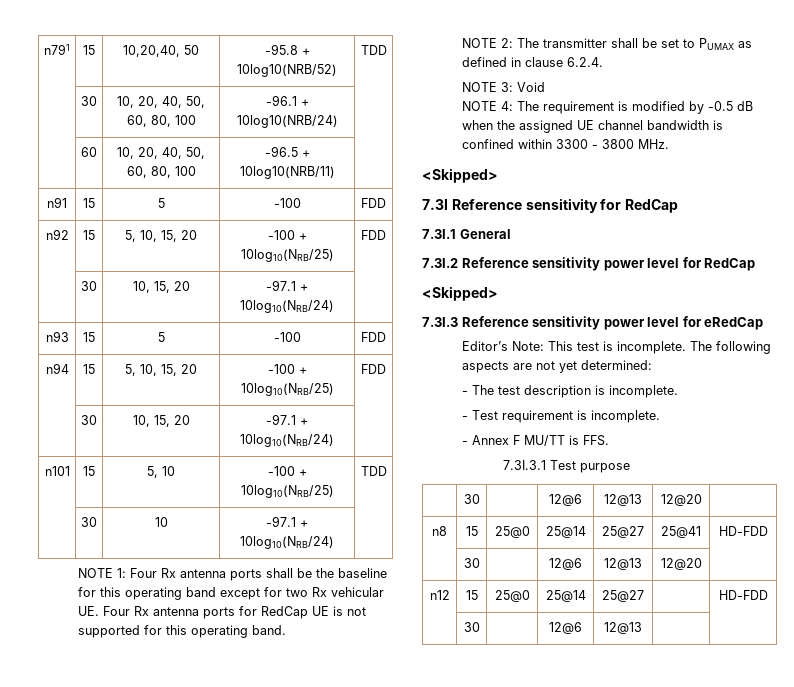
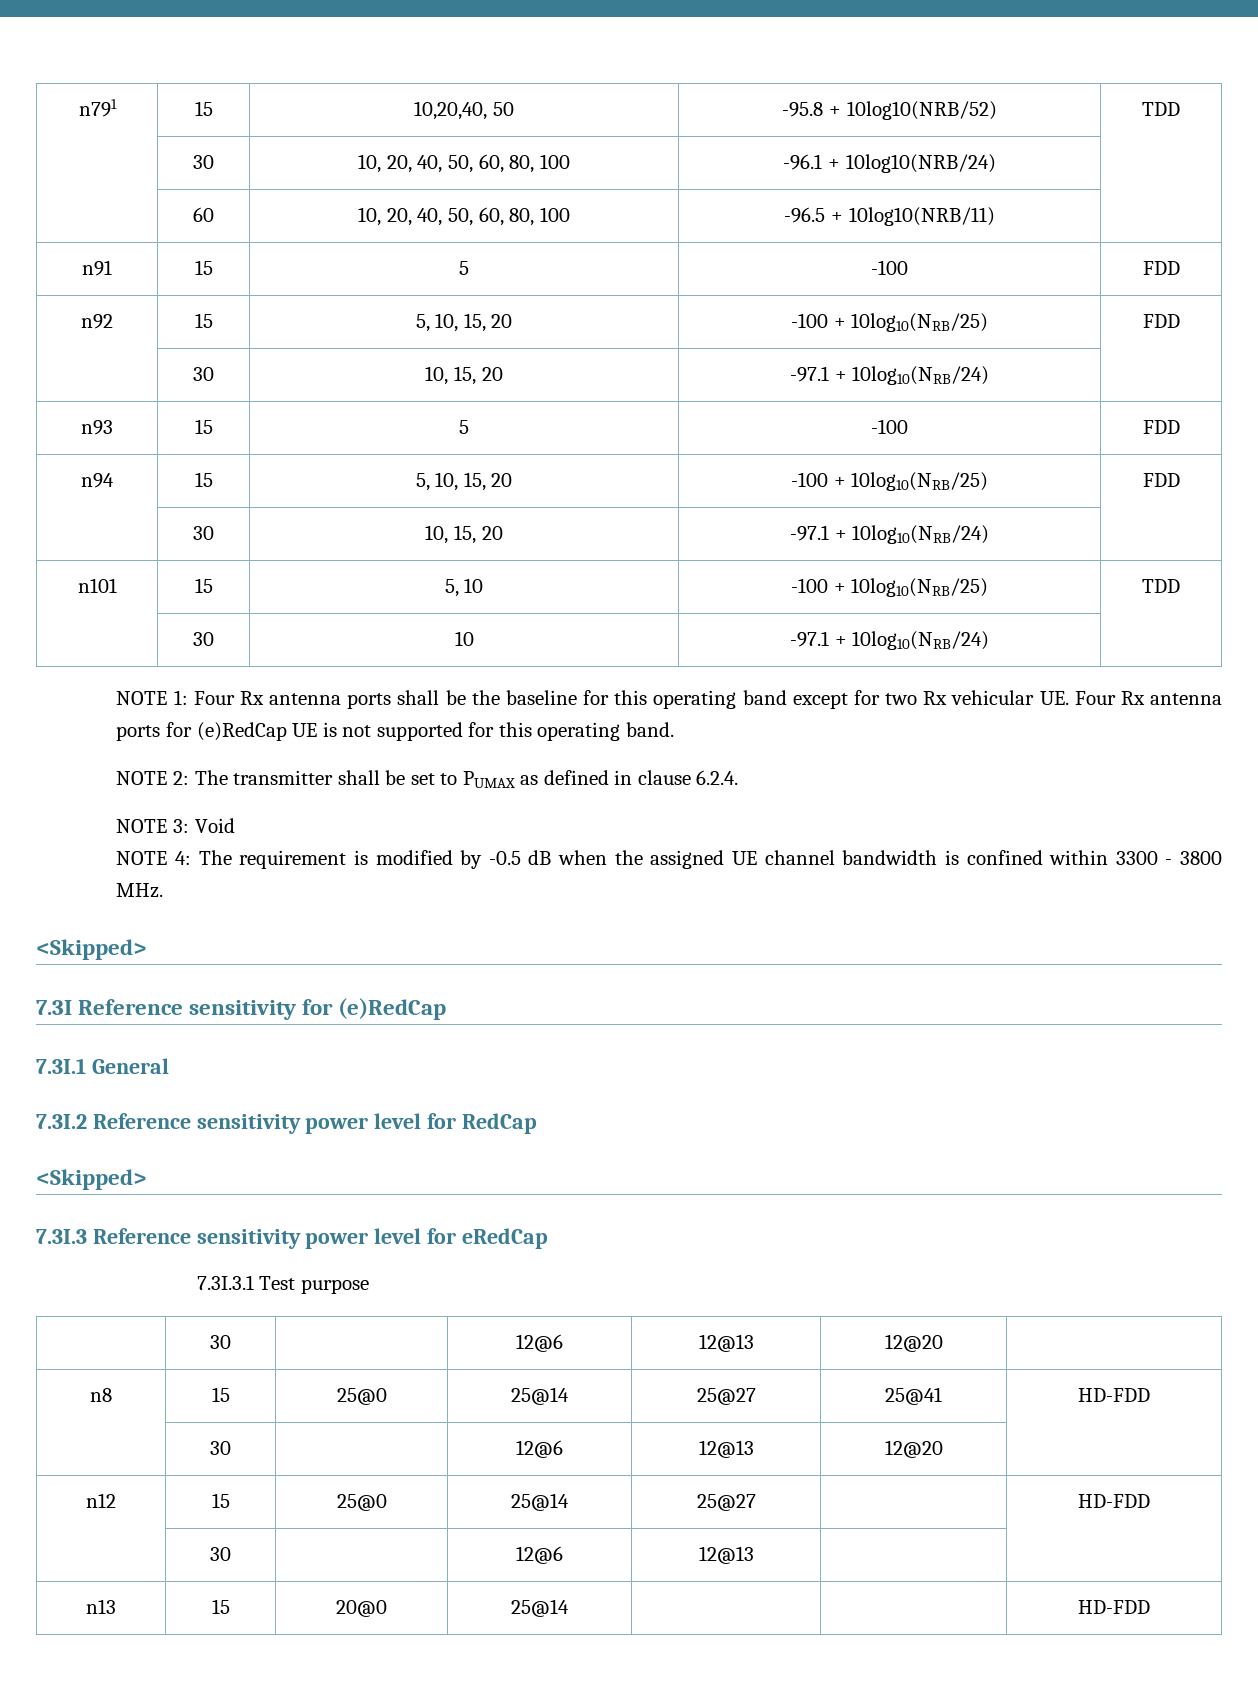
- NOTE 1: Four Rx antenna ports shall be the baseline for this operating band except for two Rx vehicular UE. Four Rx antenna ports for RedCap UE is not supported for this operating band.
+ NOTE 1: Four Rx antenna ports shall be the baseline for this operating band except for two Rx vehicular UE. Four Rx antenna ports for (e)RedCap UE is not supported for this operating band.
- 7.3I Reference sensitivity for RedCap
+ 7.3I Reference sensitivity for (e)RedCap
- Editor’s Note: This test is incomplete. The following aspects are not yet determined:
- - The test description is incomplete.
- - Test requirement is incomplete.
- - Annex F MU/TT is FFS.
+ n13 | 15 | 20@0 | 25@14 | | | HD-FDD

